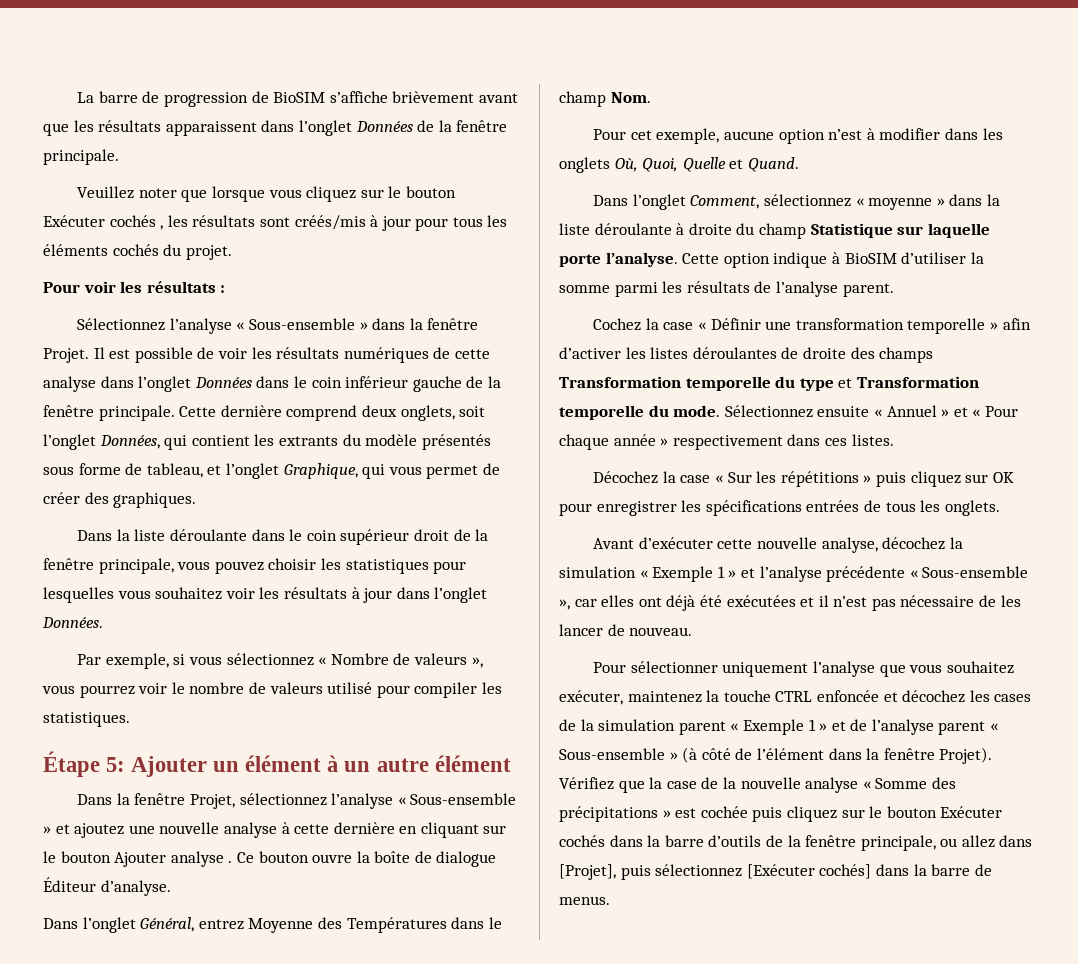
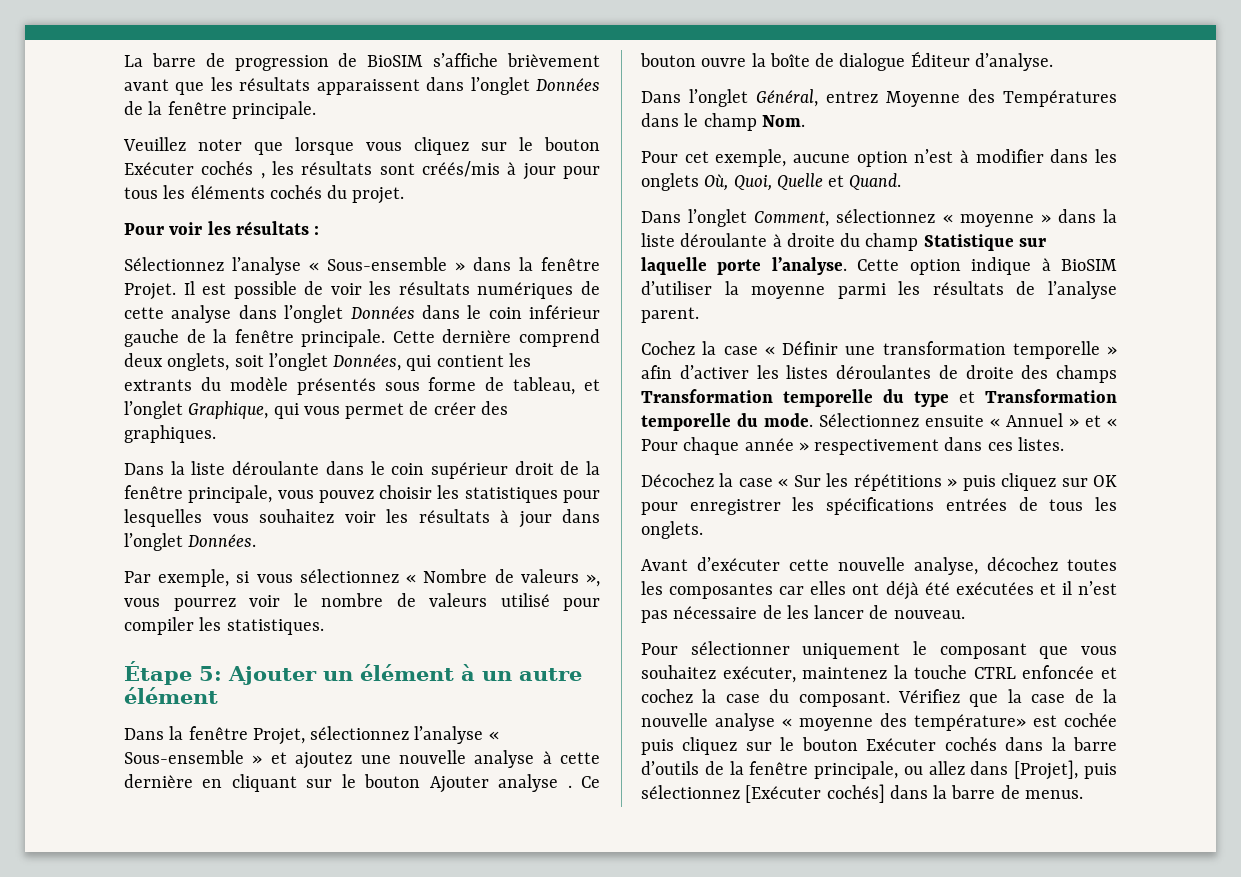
- Cette option indique à BioSIM d’utiliser la somme parmi les résultats de l’analyse parent.
+ Cette option indique à BioSIM d’utiliser la moyenne parmi les résultats de l’analyse parent.
- Avant d’exécuter cette nouvelle analyse, décochez la simulation « Exemple 1 » et l’analyse précédente « Sous-ensemble », car elles ont déjà été exécutées et il n’est pas nécessaire de les lancer de nouveau.
+ Avant d’exécuter cette nouvelle analyse, décochez toutes les composantes car elles ont déjà été exécutées et il n’est pas nécessaire de les lancer de nouveau.
- Pour sélectionner uniquement l’analyse que vous souhaitez exécuter, maintenez la touche CTRL enfoncée et décochez les cases de la simulation parent « Exemple 1 » et de l’analyse parent « Sous-ensemble » (à côté de l’élément dans la fenêtre Projet).
+ Pour sélectionner uniquement le composant que vous souhaitez exécuter, maintenez la touche CTRL enfoncée et cochez la case du composant.
- Vérifiez que la case de la nouvelle analyse « Somme des précipitations » est cochée puis cliquez sur le bouton Exécuter cochés dans la barre d’outils de la fenêtre principale, ou allez dans [Projet], puis sélectionnez [Exécuter cochés] dans la barre de menus.
+ Vérifiez que la case de la nouvelle analyse « moyenne des température» est cochée puis cliquez sur le bouton Exécuter cochés dans la barre d’outils de la fenêtre principale, ou allez dans [Projet], puis sélectionnez [Exécuter cochés] dans la barre de menus.

